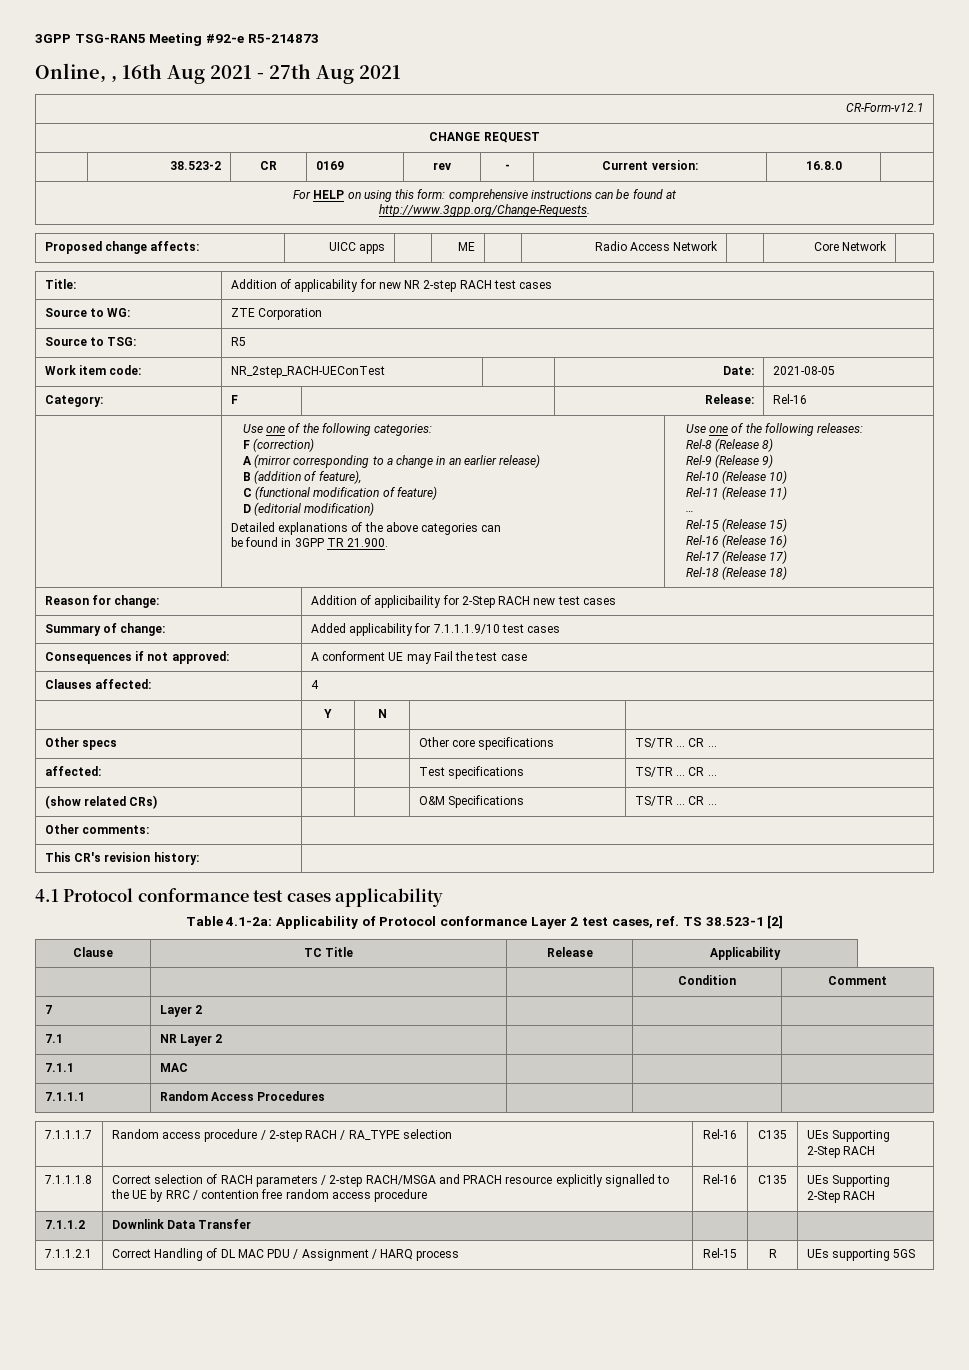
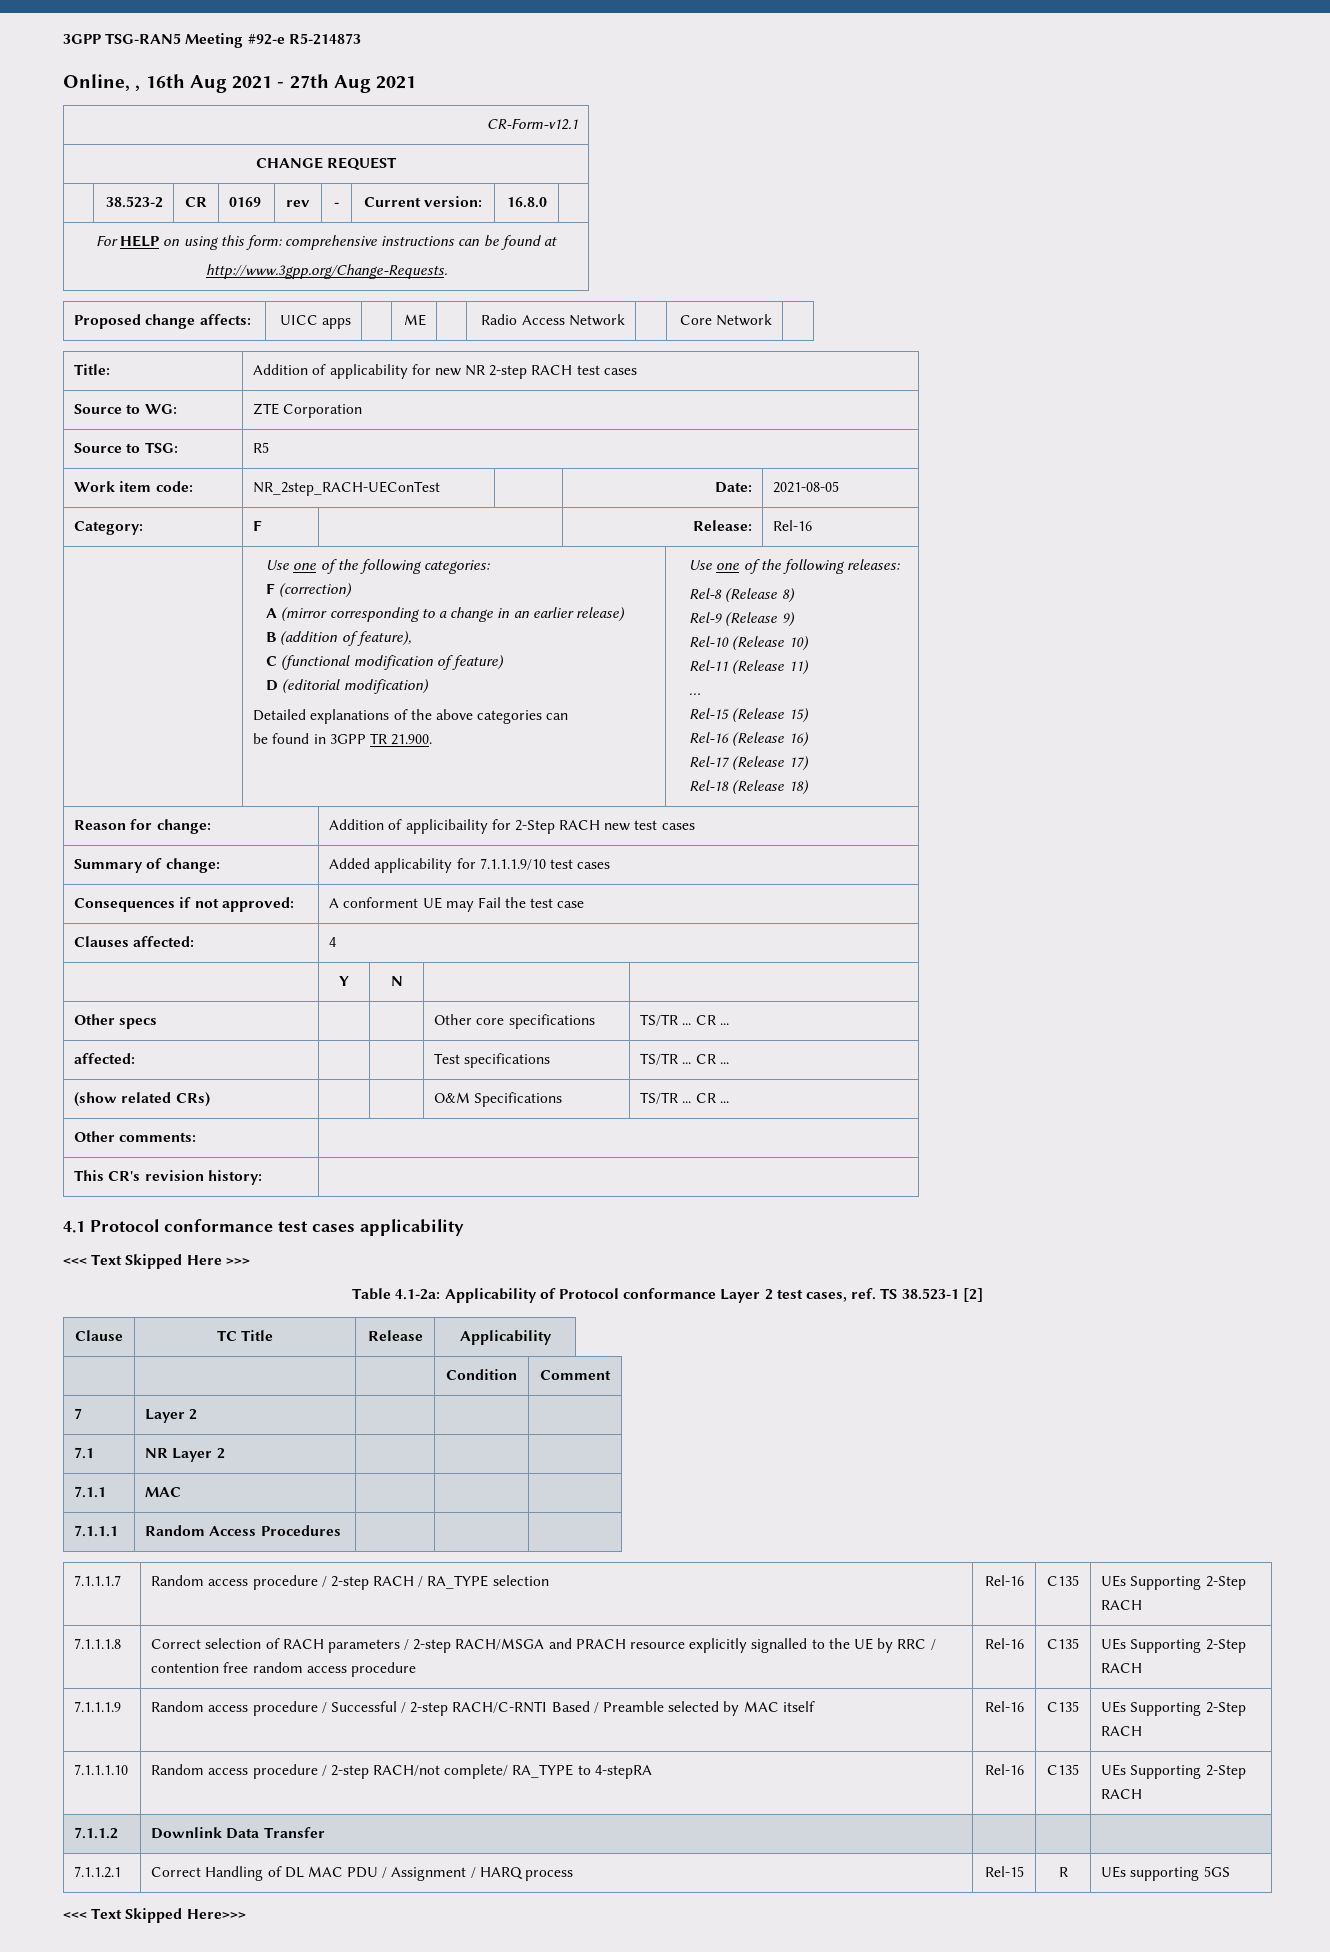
+ <<< Text Skipped Here >>>
+ 7.1.1.1.9 | Random access procedure / Successful / 2-step RACH/C-RNTI Based / Preamble selected by MAC itself | Rel-16 | C135 | UEs Supporting 2-Step RACH
+ 7.1.1.1.10 | Random access procedure / 2-step RACH/not complete/ RA_TYPE to 4-stepRA | Rel-16 | C135 | UEs Supporting 2-Step RACH
+ <<< Text Skipped Here>>>

